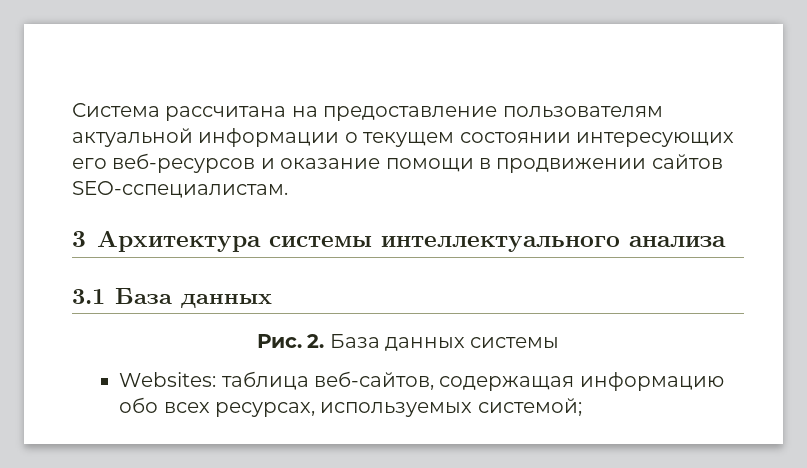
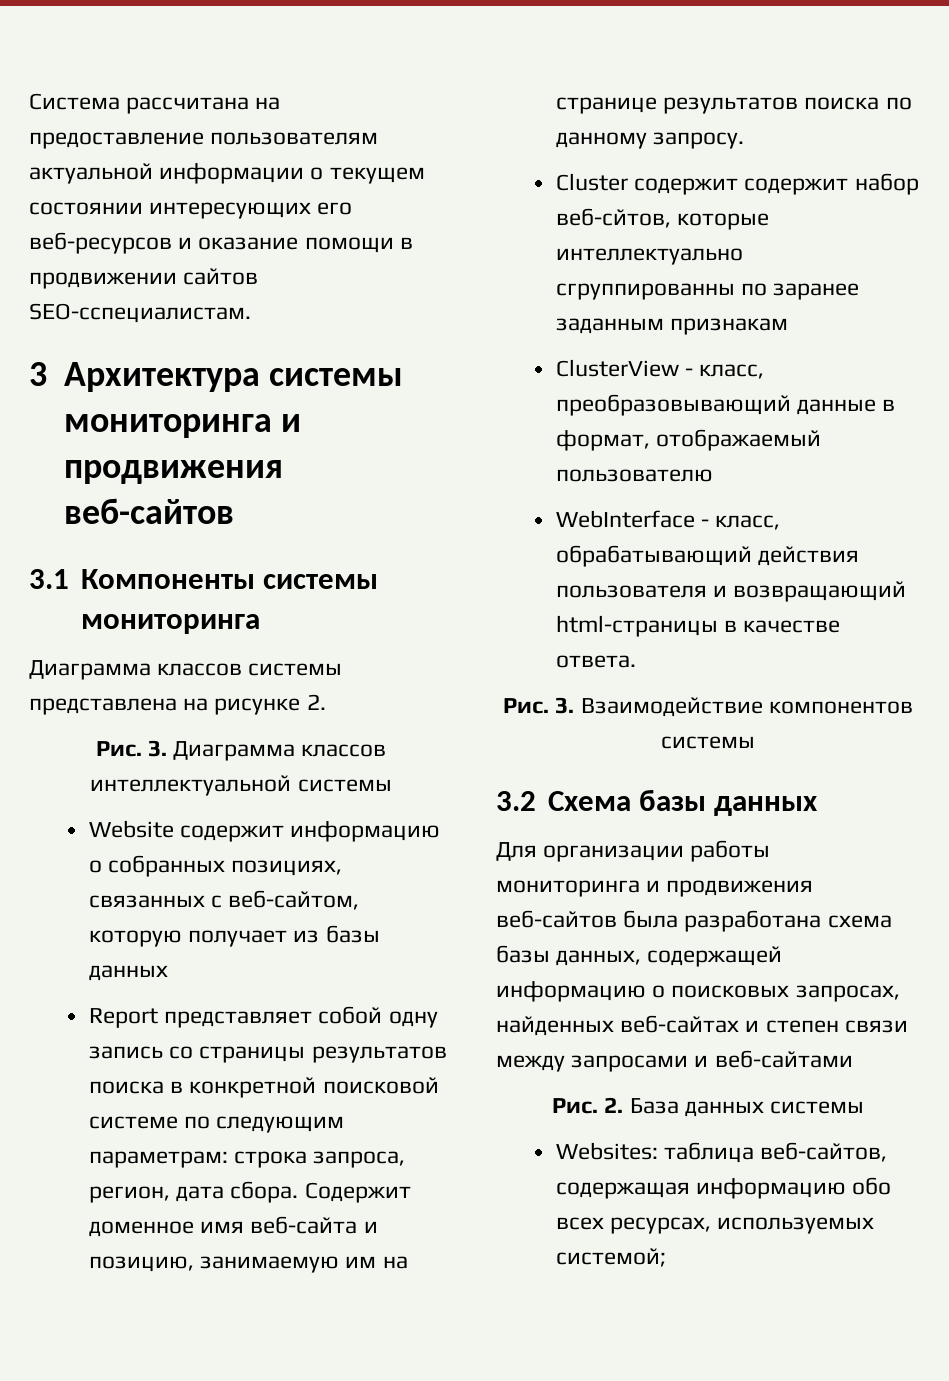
- 3 Архитектура системы интеллектуального анализа
- 3.1 База данных
+ 3 Архитектура системы мониторинга и продвижения веб-сайтов
+ 3.1 Компоненты системы мониторинга
+ Диаграмма классов системы представлена на рисунке 2.
+ Рис. 3. Диаграмма классов интеллектуальной системы
+ Website содержит информацию о собранных позициях, связанных с веб-сайтом, которую получает из базы данных
+ Report представляет собой одну запись со страницы результатов поиска в конкретной поисковой системе по следующим параметрам: строка запроса, регион, дата сбора. Содержит доменное имя веб-сайта и позицию, занимаемую им на странице результатов поиска по данному запросу.
+ Cluster содержит содержит набор веб-сйтов, которые интеллектуально сгруппированны по заранее заданным признакам
+ ClusterView - класс, преобразовывающий данные в формат, отображаемый пользователю
+ WebInterface - класс, обрабатывающий действия пользователя и возвращающий html-страницы в качестве ответа.
+ Рис. 3. Взаимодействие компонентов системы
+ 3.2 Схема базы данных
+ Для организации работы мониторинга и продвижения веб-сайтов была разработана схема базы данных, содержащей информацию о поисковых запросах, найденных веб-сайтах и степен связи между запросами и веб-сайтами

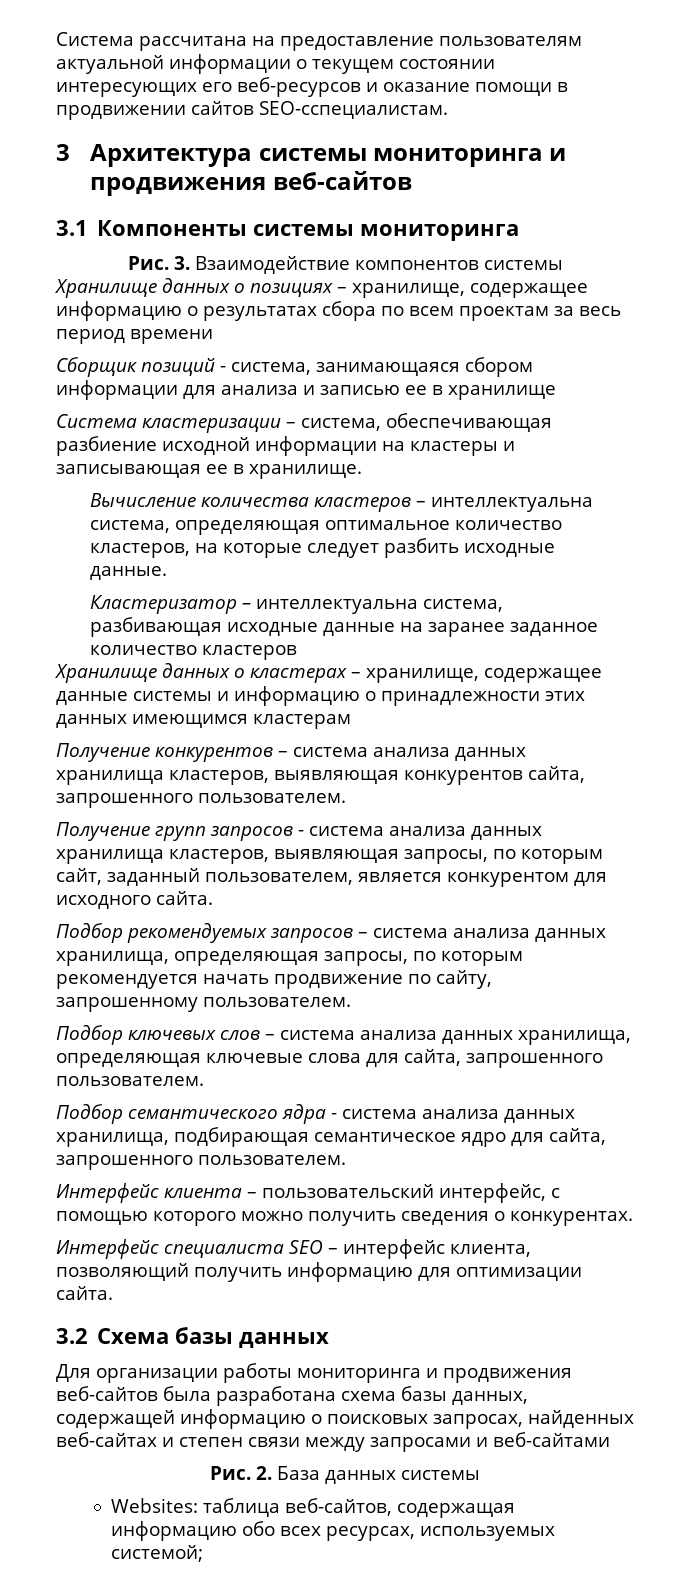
- Диаграмма классов системы представлена на рисунке 2.
- Рис. 3. Диаграмма классов интеллектуальной системы
- Website содержит информацию о собранных позициях, связанных с веб-сайтом, которую получает из базы данных
- Report представляет собой одну запись со страницы результатов поиска в конкретной поисковой системе по следующим параметрам: строка запроса, регион, дата сбора. Содержит доменное имя веб-сайта и позицию, занимаемую им на странице результатов поиска по данному запросу.
- Cluster содержит содержит набор веб-сйтов, которые интеллектуально сгруппированны по заранее заданным признакам
- ClusterView - класс, преобразовывающий данные в формат, отображаемый пользователю
- WebInterface - класс, обрабатывающий действия пользователя и возвращающий html-страницы в качестве ответа.
+ Хранилище данных о позициях – хранилище, содержащее информацию о результатах сбора по всем проектам за весь период времени
+ Сборщик позиций - система, занимающаяся сбором информации для анализа и записью ее в хранилище
+ Система кластеризации – система, обеспечивающая разбиение исходной информации на кластеры и записывающая ее в хранилище.
+ Вычисление количества кластеров – интеллектуальна система, определяющая оптимальное количество кластеров, на которые следует разбить исходные данные.
+ Кластеризатор – интеллектуальна система, разбивающая исходные данные на заранее заданное количество кластеров
+ Хранилище данных о кластерах – хранилище, содержащее данные системы и информацию о принадлежности этих данных имеющимся кластерам
+ Получение конкурентов – система анализа данных хранилища кластеров, выявляющая конкурентов сайта, запрошенного пользователем.
+ Получение групп запросов - система анализа данных хранилища кластеров, выявляющая запросы, по которым сайт, заданный пользователем, является конкурентом для исходного сайта.
+ Подбор рекомендуемых запросов – система анализа данных хранилища, определяющая запросы, по которым рекомендуется начать продвижение по сайту, запрошенному пользователем.
+ Подбор ключевых слов – система анализа данных хранилища, определяющая ключевые слова для сайта, запрошенного пользователем.
+ Подбор семантического ядра - система анализа данных хранилища, подбирающая семантическое ядро для сайта, запрошенного пользователем.
+ Интерфейс клиента – пользовательский интерфейс, с помощью которого можно получить сведения о конкурентах.
+ Интерфейс специалиста SEO – интерфейс клиента, позволяющий получить информацию для оптимизации сайта.

